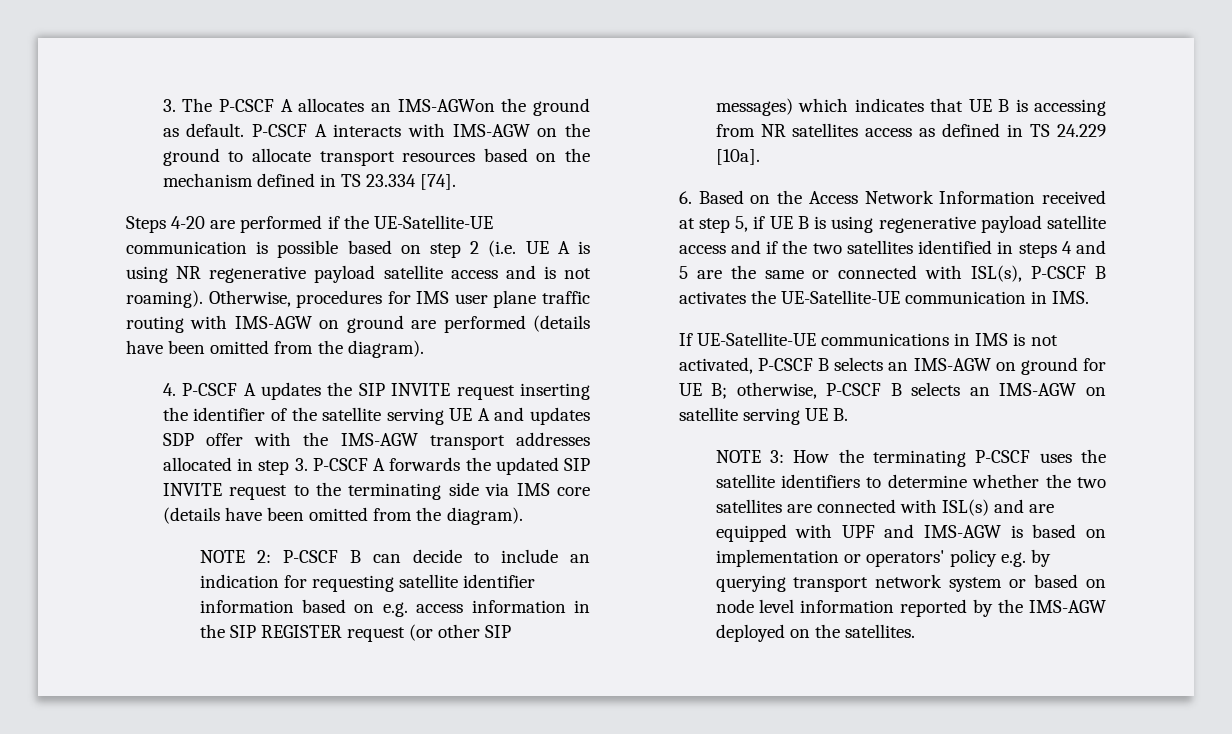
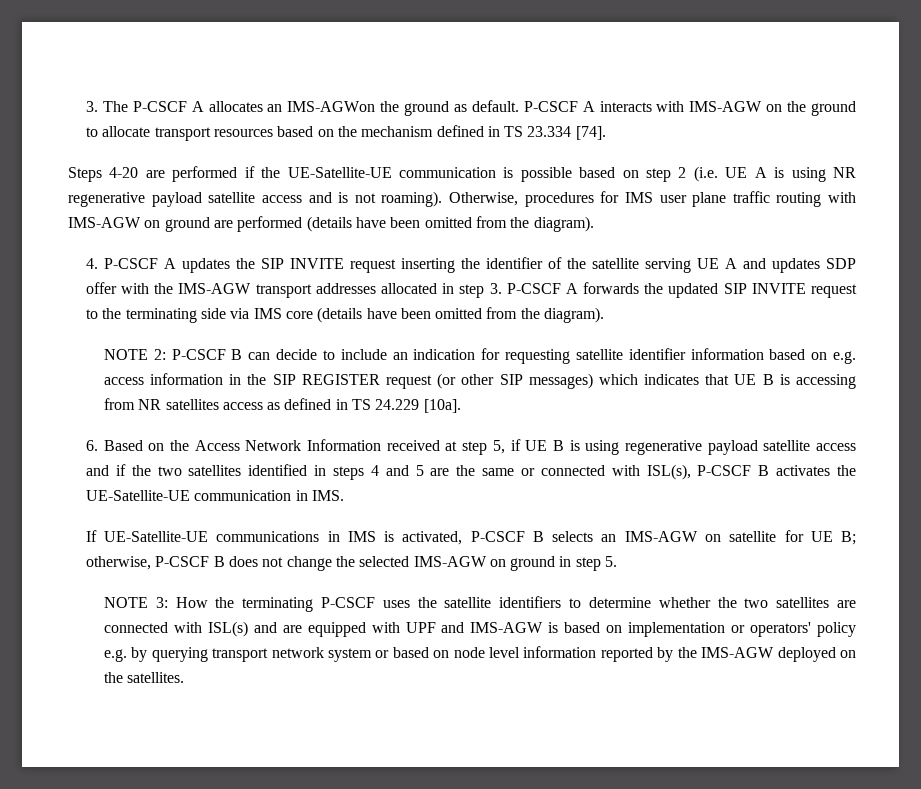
- If UE-Satellite-UE communications in IMS is not activated, P-CSCF B selects an IMS-AGW on ground for UE B; otherwise, P-CSCF B selects an IMS-AGW on satellite serving UE B.
+ If UE-Satellite-UE communications in IMS is activated, P-CSCF B selects an IMS-AGW on satellite for UE B; otherwise, P-CSCF B does not change the selected IMS-AGW on ground in step 5.

